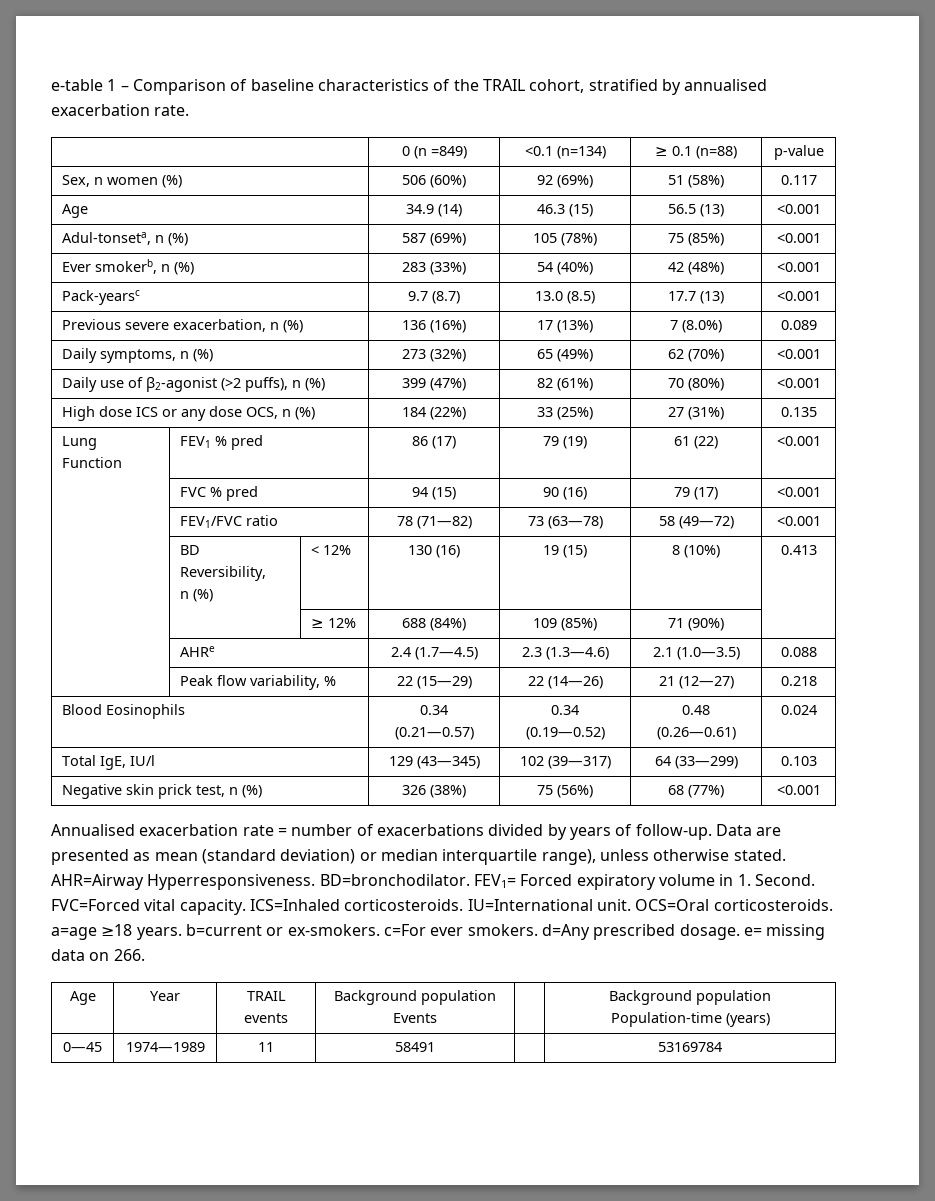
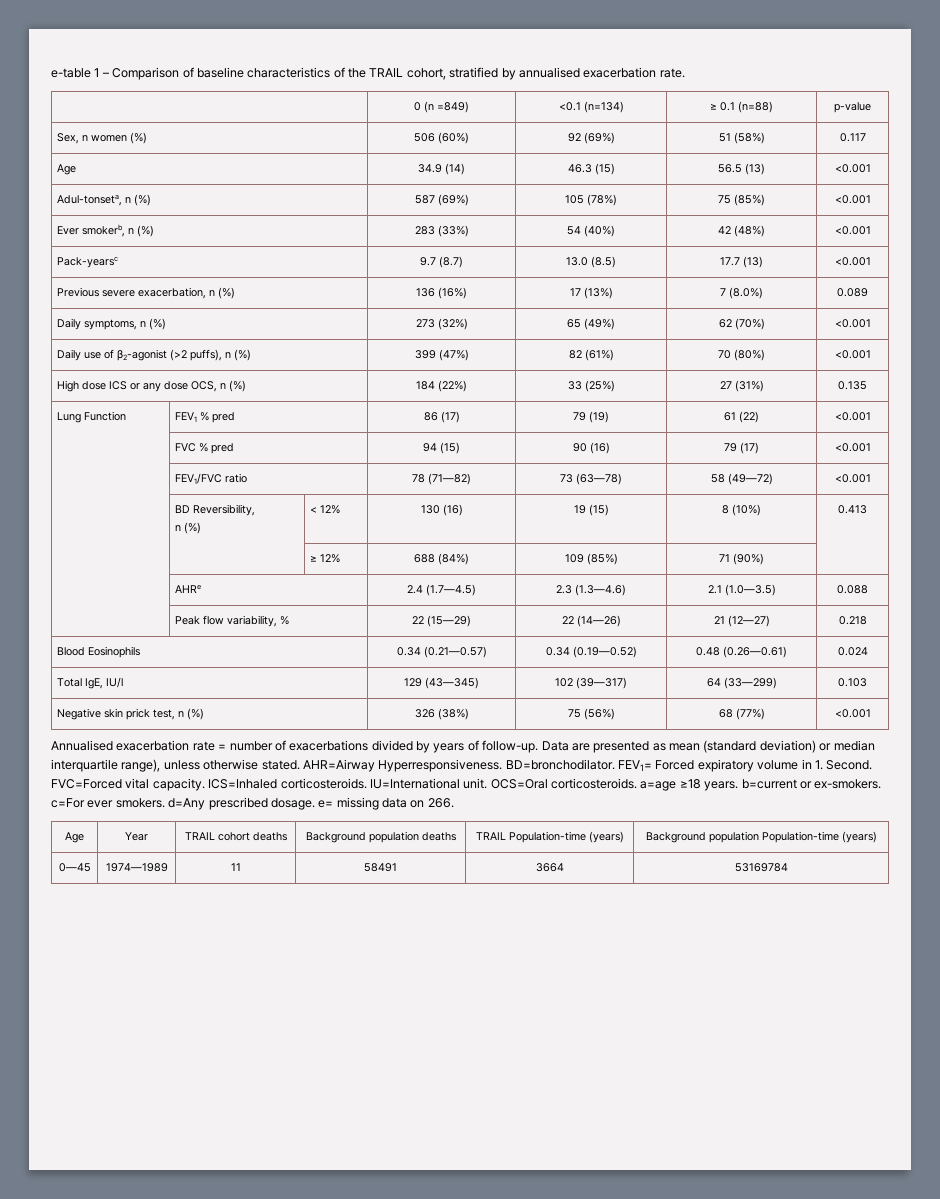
- Age | Year | TRAIL events | Background population Events | | Background population Population-time (years)
+ Age | Year | TRAIL cohort deaths | Background population deaths | TRAIL Population-time (years) | Background population Population-time (years)
- 0—45 | 1974—1989 | 11 | 58491 | | 53169784
+ 0—45 | 1974—1989 | 11 | 58491 | 3664 | 53169784

